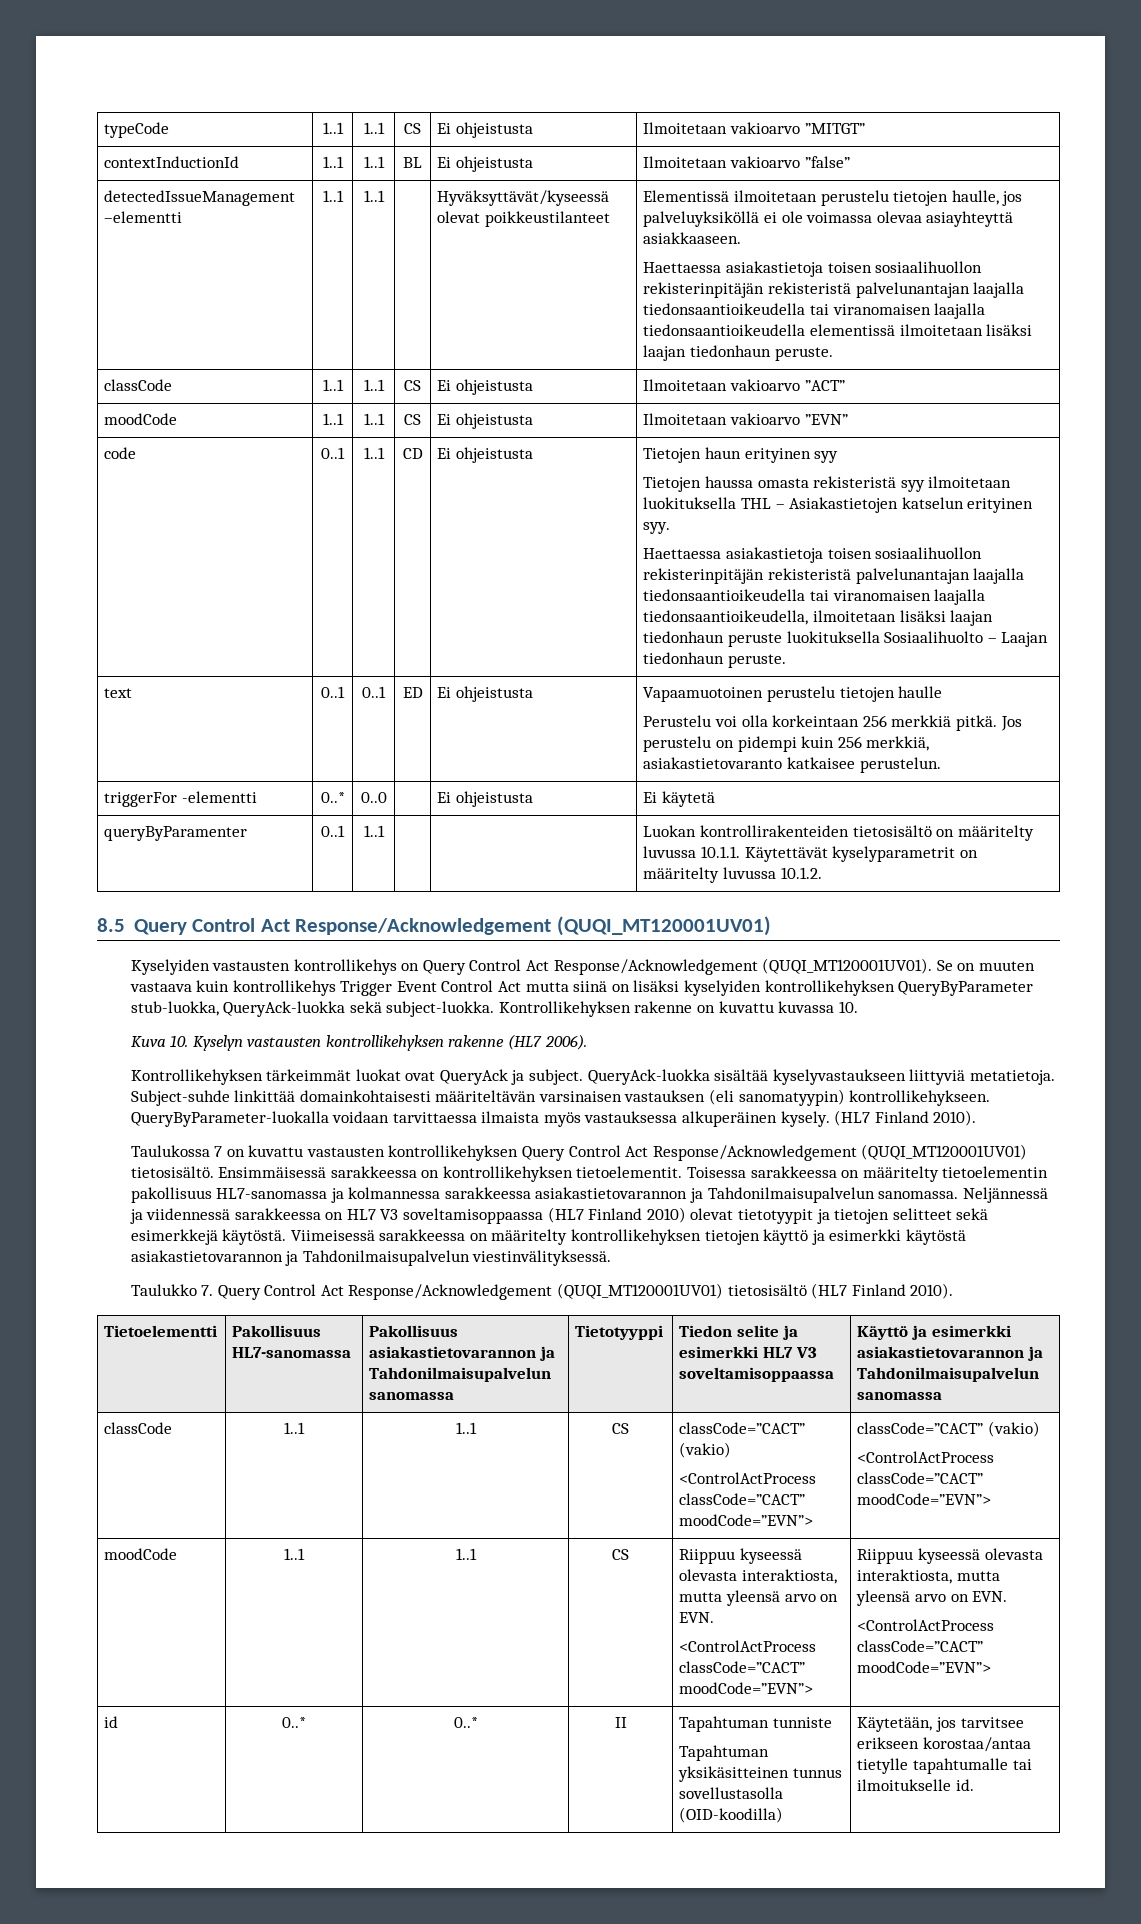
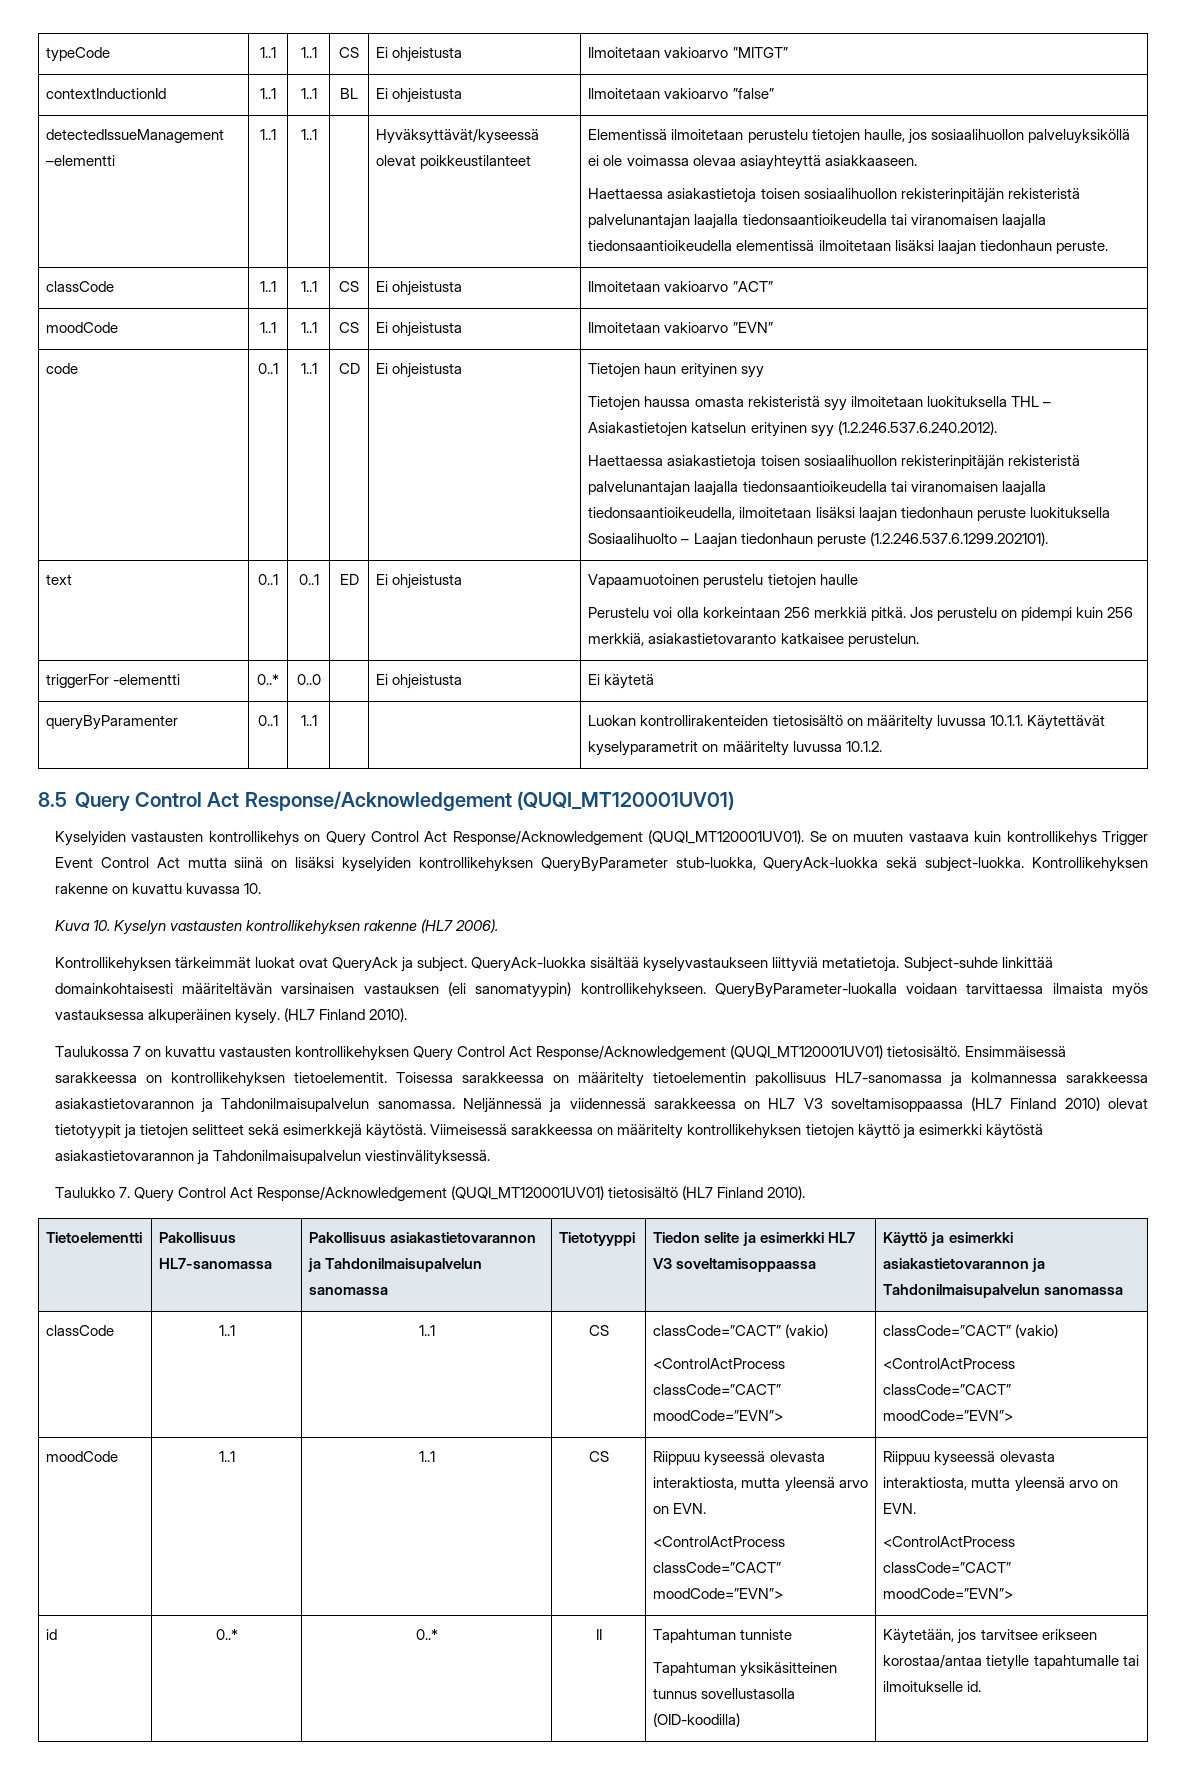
- detectedIssueManagement –elementti | 1..1 | 1..1 | | Hyväksyttävät/kyseessä olevat poikkeustilanteet | Elementissä ilmoitetaan perustelu tietojen haulle, jos palveluyksiköllä ei ole voimassa olevaa asiayhteyttä asiakkaaseen.
+ detectedIssueManagement –elementti | 1..1 | 1..1 | | Hyväksyttävät/kyseessä olevat poikkeustilanteet | Elementissä ilmoitetaan perustelu tietojen haulle, jos sosiaalihuollon palveluyksiköllä ei ole voimassa olevaa asiayhteyttä asiakkaaseen.
- Tietojen haussa omasta rekisteristä syy ilmoitetaan luokituksella THL – Asiakastietojen katselun erityinen syy.
+ Tietojen haussa omasta rekisteristä syy ilmoitetaan luokituksella THL – Asiakastietojen katselun erityinen syy (1.2.246.537.6.240.2012).
- Haettaessa asiakastietoja toisen sosiaalihuollon rekisterinpitäjän rekisteristä palvelunantajan laajalla tiedonsaantioikeudella tai viranomaisen laajalla tiedonsaantioikeudella, ilmoitetaan lisäksi laajan tiedonhaun peruste luokituksella Sosiaalihuolto – Laajan tiedonhaun peruste.
+ Haettaessa asiakastietoja toisen sosiaalihuollon rekisterinpitäjän rekisteristä palvelunantajan laajalla tiedonsaantioikeudella tai viranomaisen laajalla tiedonsaantioikeudella, ilmoitetaan lisäksi laajan tiedonhaun peruste luokituksella Sosiaalihuolto – Laajan tiedonhaun peruste (1.2.246.537.6.1299.202101).

